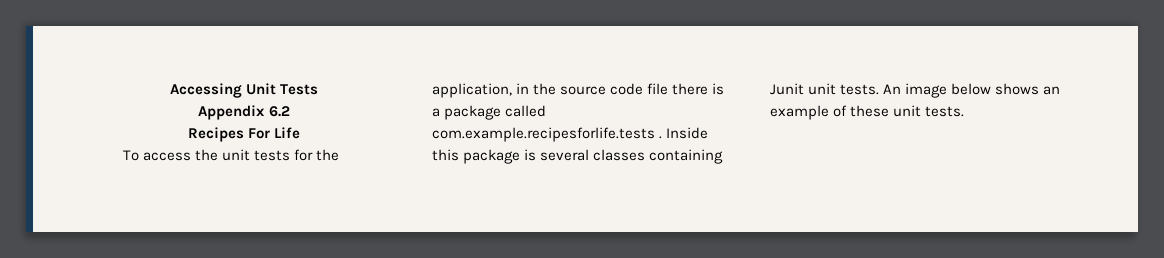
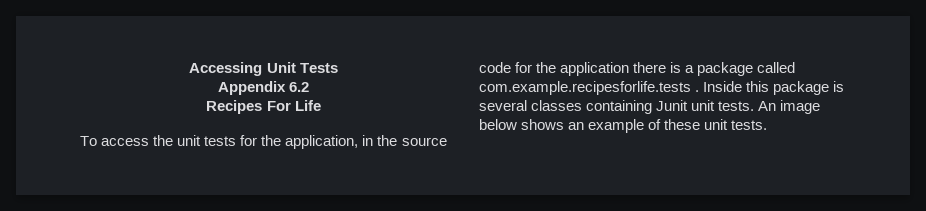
- To access the unit tests for the application, in the source code file there is a package called com.example.recipesforlife.tests .
+ To access the unit tests for the application, in the source code for the application there is a package called com.example.recipesforlife.tests .

